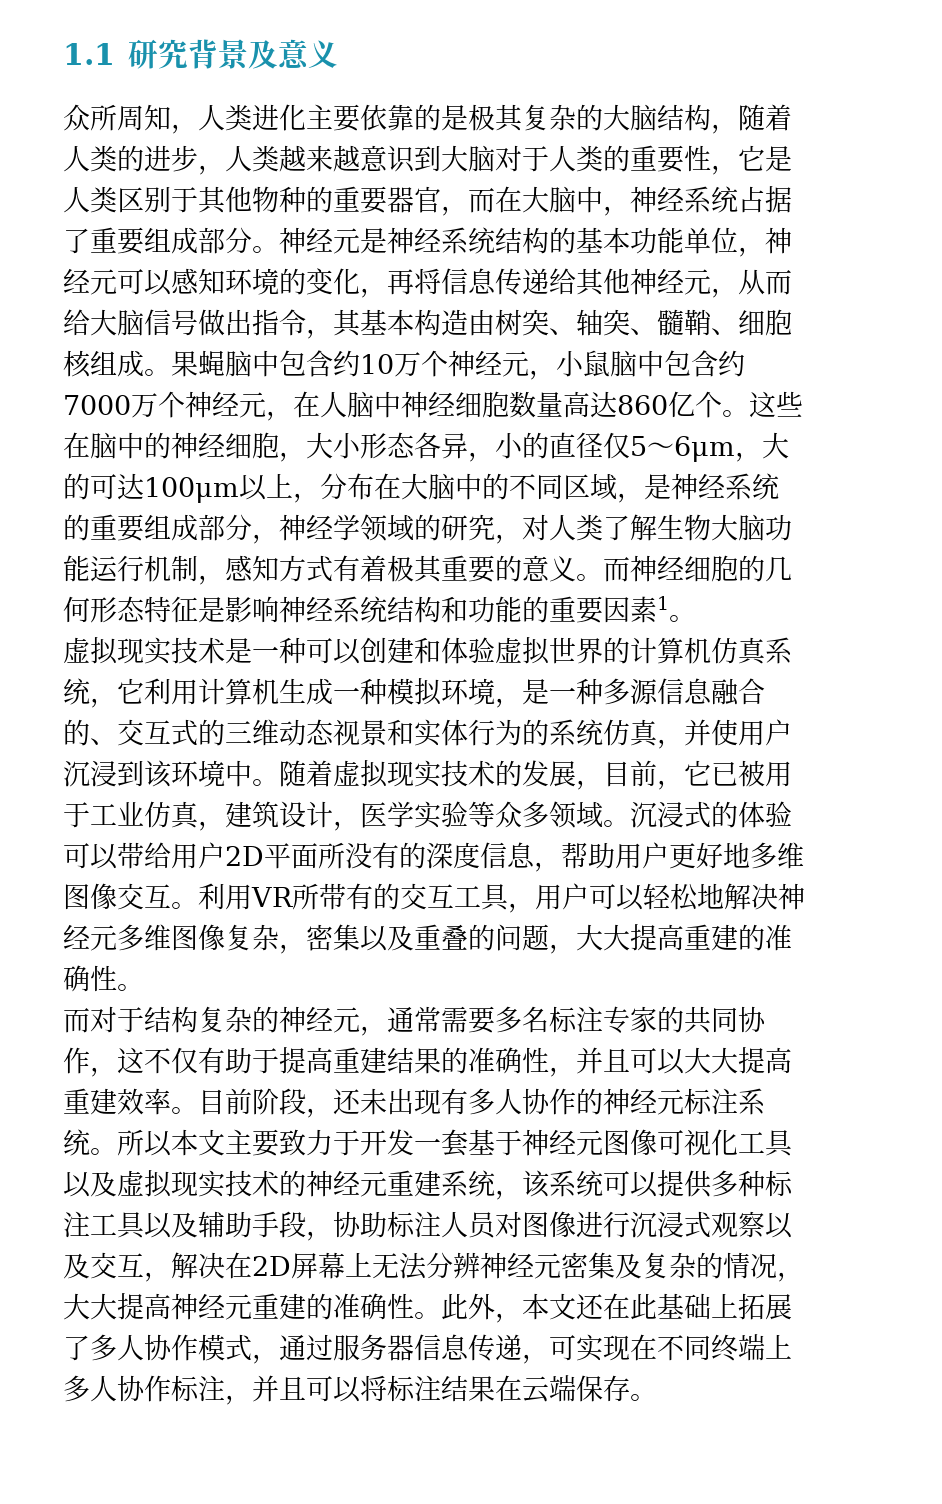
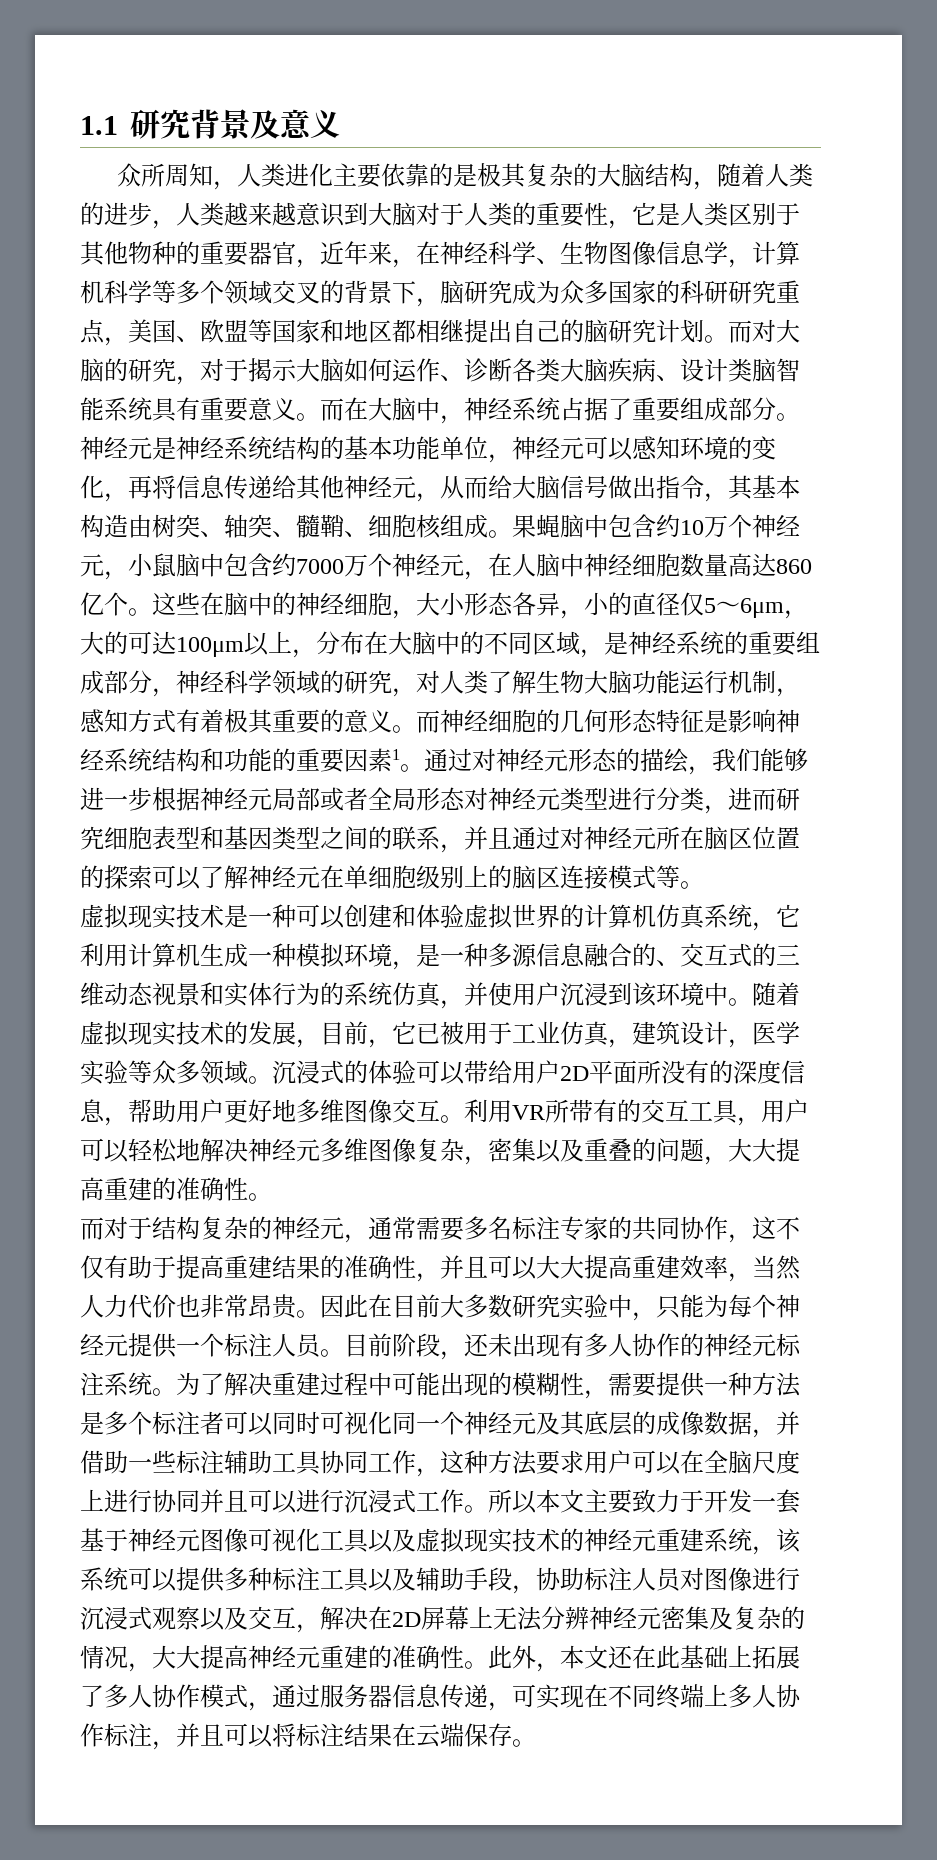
- 众所周知，人类进化主要依靠的是极其复杂的大脑结构，随着人类的进步，人类越来越意识到大脑对于人类的重要性，它是人类区别于其他物种的重要器官，而在大脑中，神经系统占据了重要组成部分。
+ 众所周知，人类进化主要依靠的是极其复杂的大脑结构，随着人类的进步，人类越来越意识到大脑对于人类的重要性，它是人类区别于其他物种的重要器官，近年来，在神经科学、生物图像信息学，计算机科学等多个领域交叉的背景下，脑研究成为众多国家的科研研究重点，美国、欧盟等国家和地区都相继提出自己的脑研究计划。而对大脑的研究，对于揭示大脑如何运作、诊断各类大脑疾病、设计类脑智能系统具有重要意义。而在大脑中，神经系统占据了重要组成部分。
- 这些在脑中的神经细胞，大小形态各异，小的直径仅5～6μm，大的可达100μm以上，分布在大脑中的不同区域，是神经系统的重要组成部分，神经学领域的研究，对人类了解生物大脑功能运行机制，感知方式有着极其重要的意义。
+ 这些在脑中的神经细胞，大小形态各异，小的直径仅5～6μm，大的可达100μm以上，分布在大脑中的不同区域，是神经系统的重要组成部分，神经科学领域的研究，对人类了解生物大脑功能运行机制，感知方式有着极其重要的意义。
+ 通过对神经元形态的描绘，我们能够进一步根据神经元局部或者全局形态对神经元类型进行分类，进而研究细胞表型和基因类型之间的联系，并且通过对神经元所在脑区位置的探索可以了解神经元在单细胞级别上的脑区连接模式等。
- 而对于结构复杂的神经元，通常需要多名标注专家的共同协作，这不仅有助于提高重建结果的准确性，并且可以大大提高重建效率。
+ 而对于结构复杂的神经元，通常需要多名标注专家的共同协作，这不仅有助于提高重建结果的准确性，并且可以大大提高重建效率，当然人力代价也非常昂贵。因此在目前大多数研究实验中，只能为每个神经元提供一个标注人员。
+ 为了解决重建过程中可能出现的模糊性，需要提供一种方法是多个标注者可以同时可视化同一个神经元及其底层的成像数据，并借助一些标注辅助工具协同工作，这种方法要求用户可以在全脑尺度上进行协同并且可以进行沉浸式工作。

